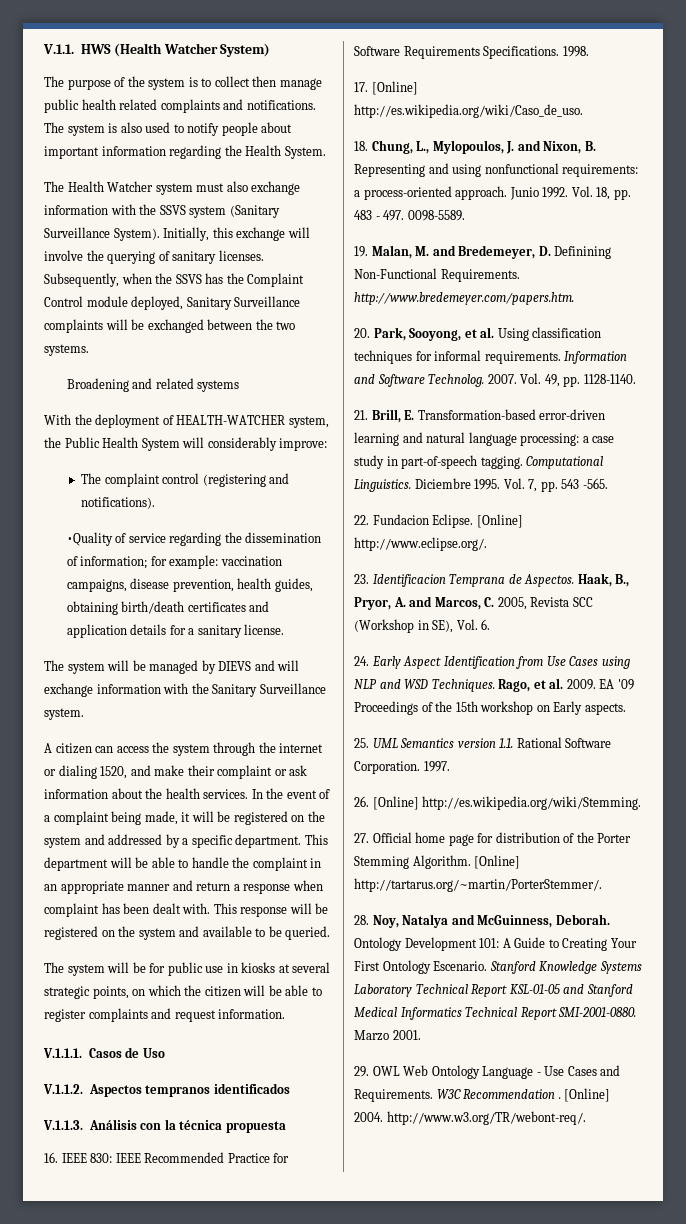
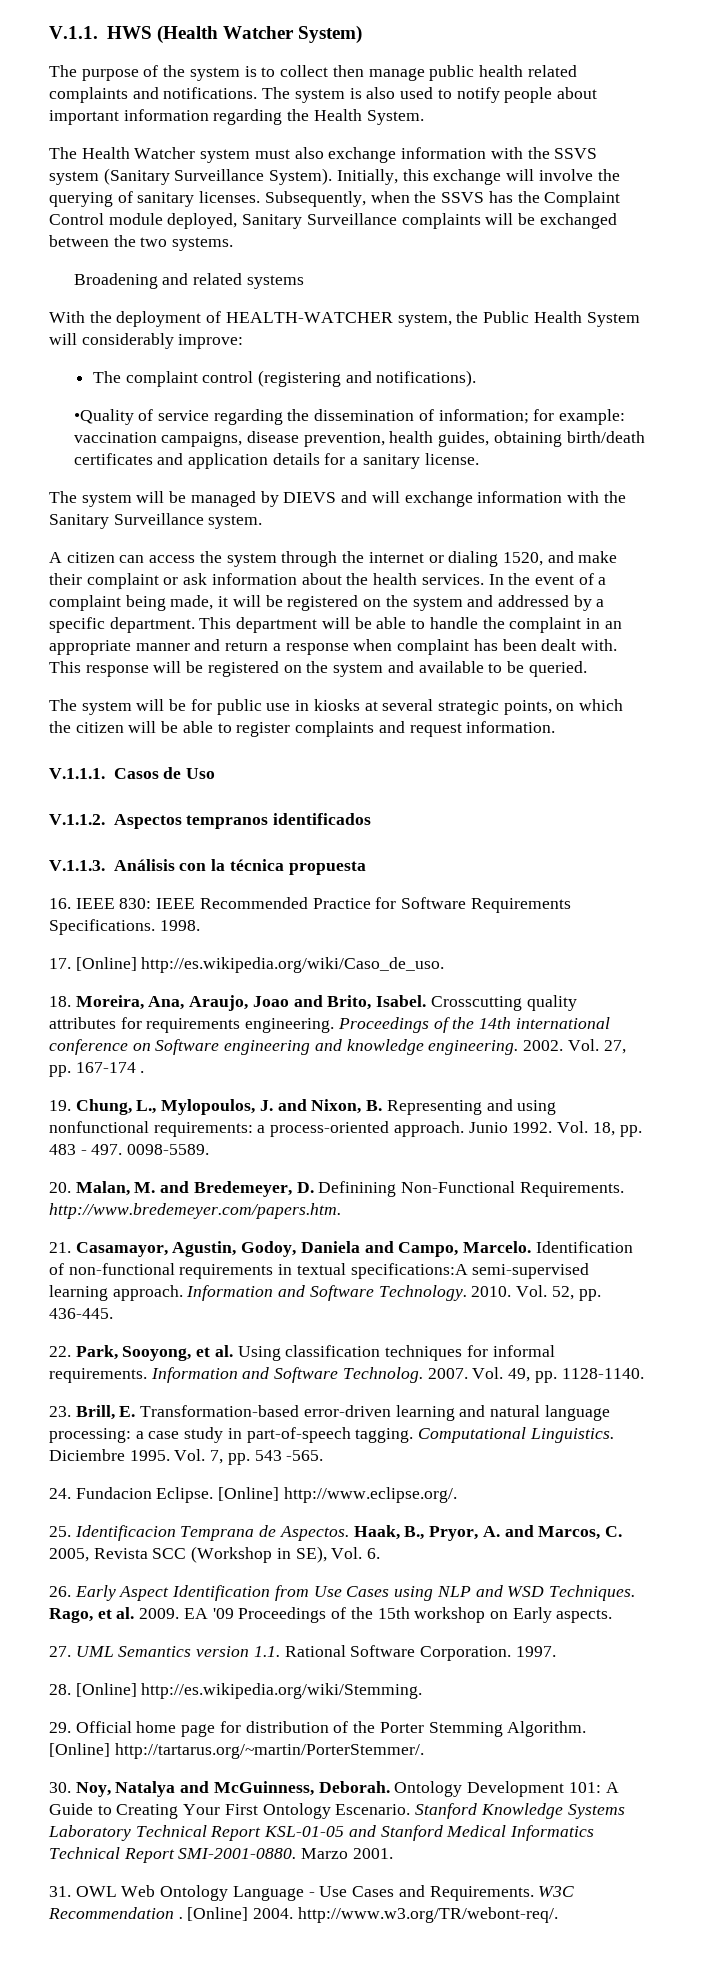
- 18. Chung, L., Mylopoulos, J. and Nixon, B. Representing and using nonfunctional requirements: a process-oriented approach.
+ 18. Moreira, Ana, Araujo, Joao and Brito, Isabel. Crosscutting quality attributes for requirements engineering. Proceedings of the 14th international conference on Software engineering and knowledge engineering. 2002. Vol. 27, pp. 167-174 .
+ 19. Chung, L., Mylopoulos, J. and Nixon, B. Representing and using nonfunctional requirements: a process-oriented approach.
- 19. Malan, M. and Bredemeyer, D. Definining Non-Functional Requirements. http://www.bredemeyer.com/papers.htm.
+ 20. Malan, M. and Bredemeyer, D. Definining Non-Functional Requirements. http://www.bredemeyer.com/papers.htm.
- 20. Park, Sooyong, et al. Using classification techniques for informal requirements.
+ 21. Casamayor, Agustin, Godoy, Daniela and Campo, Marcelo. Identification of non-functional requirements in textual specifications:A semi-supervised learning approach. Information and Software Technology. 2010. Vol. 52, pp. 436-445.
+ 22. Park, Sooyong, et al. Using classification techniques for informal requirements.
- 21. Brill, E. Transformation-based error-driven learning and natural language processing: a case study in part-of-speech tagging.
+ 23. Brill, E. Transformation-based error-driven learning and natural language processing: a case study in part-of-speech tagging.
- 22. Fundacion Eclipse.
+ 24. Fundacion Eclipse.
- 23. Identificacion Temprana de Aspectos.
+ 25. Identificacion Temprana de Aspectos.
- 24. Early Aspect Identification from Use Cases using NLP and WSD Techniques.
+ 26. Early Aspect Identification from Use Cases using NLP and WSD Techniques.
- 25. UML Semantics version 1.1. Rational Software Corporation.
+ 27. UML Semantics version 1.1. Rational Software Corporation.
- 26. [Online] http://es.wikipedia.org/wiki/Stemming.
+ 28. [Online] http://es.wikipedia.org/wiki/Stemming.
- 27. Official home page for distribution of the Porter Stemming Algorithm.
+ 29. Official home page for distribution of the Porter Stemming Algorithm.
- 28. Noy, Natalya and McGuinness, Deborah.
+ 30. Noy, Natalya and McGuinness, Deborah.
- 29. OWL Web Ontology Language - Use Cases and Requirements.
+ 31. OWL Web Ontology Language - Use Cases and Requirements.

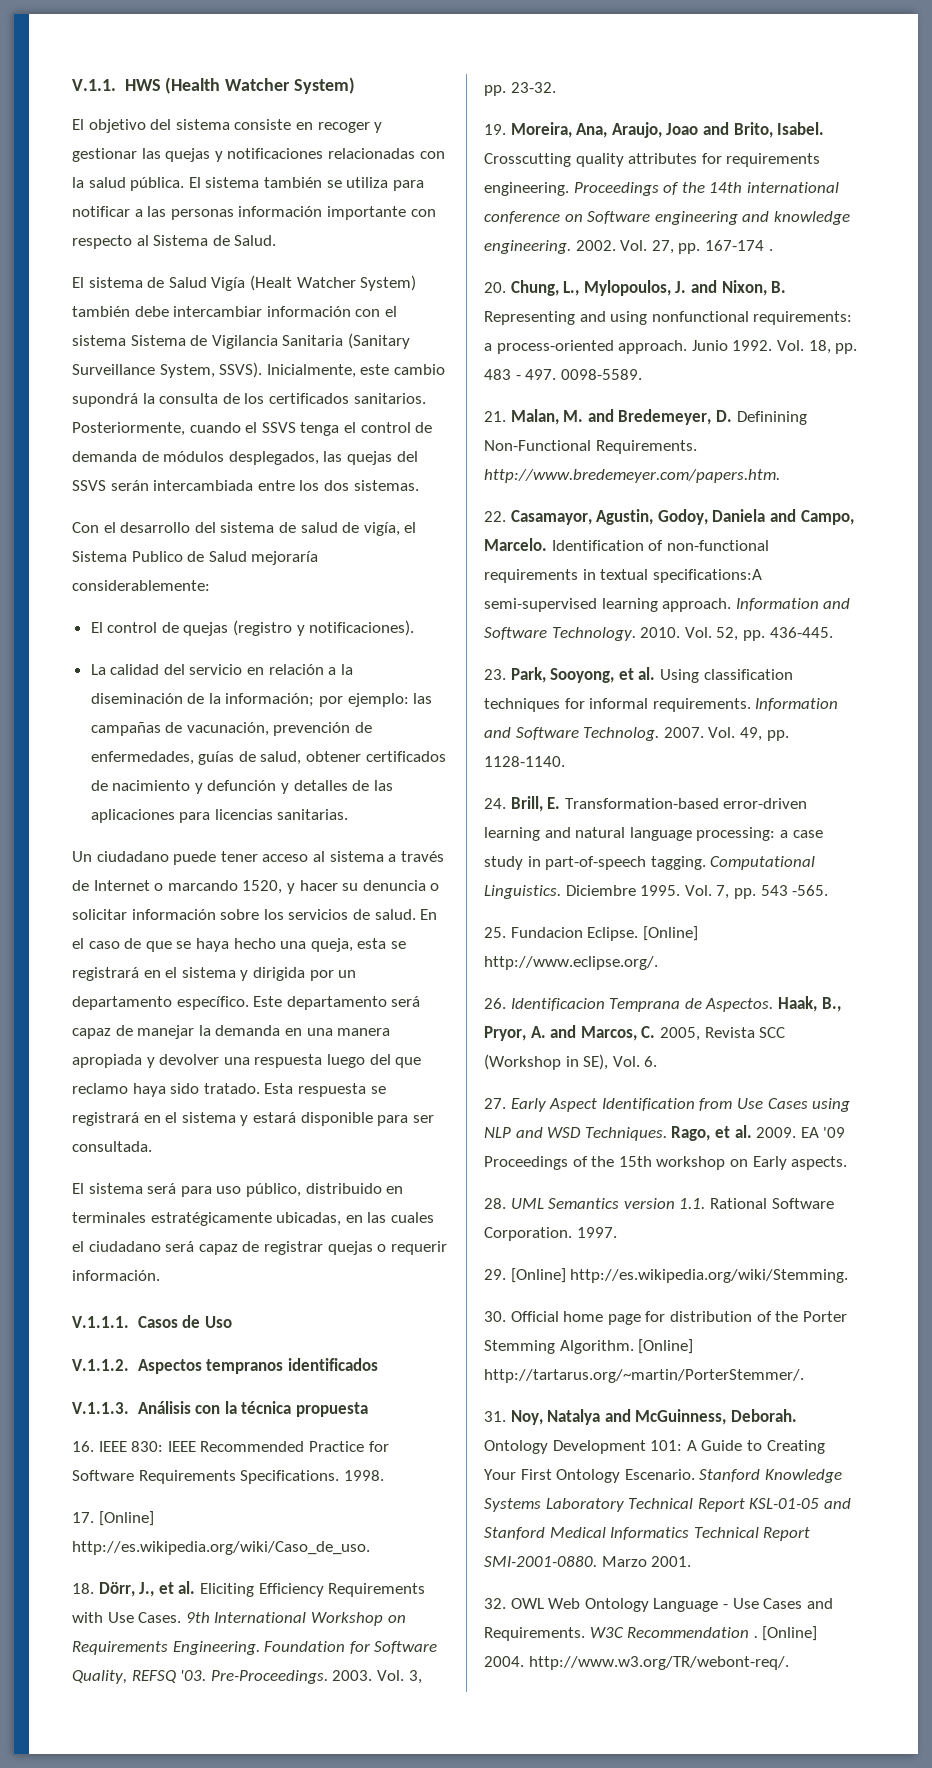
- The purpose of the system is to collect then manage public health related complaints and notifications. The system is also used to notify people about important information regarding the Health System.
- The Health Watcher system must also exchange information with the SSVS system (Sanitary Surveillance System). Initially, this exchange will involve the querying of sanitary licenses. Subsequently, when the SSVS has the Complaint Control module deployed, Sanitary Surveillance complaints will be exchanged between the two systems.
- Broadening and related systems
- With the deployment of HEALTH-WATCHER system, the Public Health System will considerably improve:
- The complaint control (registering and notifications).
- •Quality of service regarding the dissemination of information; for example: vaccination campaigns, disease prevention, health guides, obtaining birth/death certificates and application details for a sanitary license.
- The system will be managed by DIEVS and will exchange information with the Sanitary Surveillance system.
- A citizen can access the system through the internet or dialing 1520, and make their complaint or ask information about the health services. In the event of a complaint being made, it will be registered on the system and addressed by a specific department. This department will be able to handle the complaint in an appropriate manner and return a response when complaint has been dealt with. This response will be registered on the system and available to be queried.
- The system will be for public use in kiosks at several strategic points, on which the citizen will be able to register complaints and request information.
+ El objetivo del sistema consiste en recoger y gestionar las quejas y notificaciones relacionadas con la salud pública. El sistema también se utiliza para notificar a las personas información importante con respecto al Sistema de Salud.
+ El sistema de Salud Vigía (Healt Watcher System) también debe intercambiar información con el sistema Sistema de Vigilancia Sanitaria (Sanitary Surveillance System, SSVS). Inicialmente, este cambio supondrá la consulta de los certificados sanitarios. Posteriormente, cuando el SSVS tenga el control de demanda de módulos desplegados, las quejas del SSVS serán intercambiada entre los dos sistemas.
+ Con el desarrollo del sistema de salud de vigía, el Sistema Publico de Salud mejoraría considerablemente:
+ El control de quejas (registro y notificaciones).
+ La calidad del servicio en relación a la diseminación de la información; por ejemplo: las campañas de vacunación, prevención de enfermedades, guías de salud, obtener certificados de nacimiento y defunción y detalles de las aplicaciones para licencias sanitarias.
+ Un ciudadano puede tener acceso al sistema a través de Internet o marcando 1520, y hacer su denuncia o solicitar información sobre los servicios de salud. En el caso de que se haya hecho una queja, esta se registrará en el sistema y dirigida por un departamento específico. Este departamento será capaz de manejar la demanda en una manera apropiada y devolver una respuesta luego del que reclamo haya sido tratado. Esta respuesta se registrará en el sistema y estará disponible para ser consultada.
+ El sistema será para uso público, distribuido en terminales estratégicamente ubicadas, en las cuales el ciudadano será capaz de registrar quejas o requerir información.
- 18. Moreira, Ana, Araujo, Joao and Brito, Isabel.
+ 18. Dörr, J., et al. Eliciting Efficiency Requirements with Use Cases. 9th International Workshop on Requirements Engineering. Foundation for Software Quality, REFSQ '03. Pre-Proceedings. 2003. Vol. 3, pp. 23-32.
+ 19. Moreira, Ana, Araujo, Joao and Brito, Isabel.
- 19. Chung, L., Mylopoulos, J. and Nixon, B. Representing and using nonfunctional requirements: a process-oriented approach.
+ 20. Chung, L., Mylopoulos, J. and Nixon, B. Representing and using nonfunctional requirements: a process-oriented approach.
- 20. Malan, M. and Bredemeyer, D. Definining Non-Functional Requirements. http://www.bredemeyer.com/papers.htm.
+ 21. Malan, M. and Bredemeyer, D. Definining Non-Functional Requirements. http://www.bredemeyer.com/papers.htm.
- 21. Casamayor, Agustin, Godoy, Daniela and Campo, Marcelo.
+ 22. Casamayor, Agustin, Godoy, Daniela and Campo, Marcelo.
- 22. Park, Sooyong, et al. Using classification techniques for informal requirements.
+ 23. Park, Sooyong, et al. Using classification techniques for informal requirements.
- 23. Brill, E. Transformation-based error-driven learning and natural language processing: a case study in part-of-speech tagging.
+ 24. Brill, E. Transformation-based error-driven learning and natural language processing: a case study in part-of-speech tagging.
- 24. Fundacion Eclipse.
+ 25. Fundacion Eclipse.
- 25. Identificacion Temprana de Aspectos.
+ 26. Identificacion Temprana de Aspectos.
- 26. Early Aspect Identification from Use Cases using NLP and WSD Techniques.
+ 27. Early Aspect Identification from Use Cases using NLP and WSD Techniques.
- 27. UML Semantics version 1.1. Rational Software Corporation.
+ 28. UML Semantics version 1.1. Rational Software Corporation.
- 28. [Online] http://es.wikipedia.org/wiki/Stemming.
+ 29. [Online] http://es.wikipedia.org/wiki/Stemming.
- 29. Official home page for distribution of the Porter Stemming Algorithm.
+ 30. Official home page for distribution of the Porter Stemming Algorithm.
- 30. Noy, Natalya and McGuinness, Deborah.
+ 31. Noy, Natalya and McGuinness, Deborah.
- 31. OWL Web Ontology Language - Use Cases and Requirements.
+ 32. OWL Web Ontology Language - Use Cases and Requirements.

